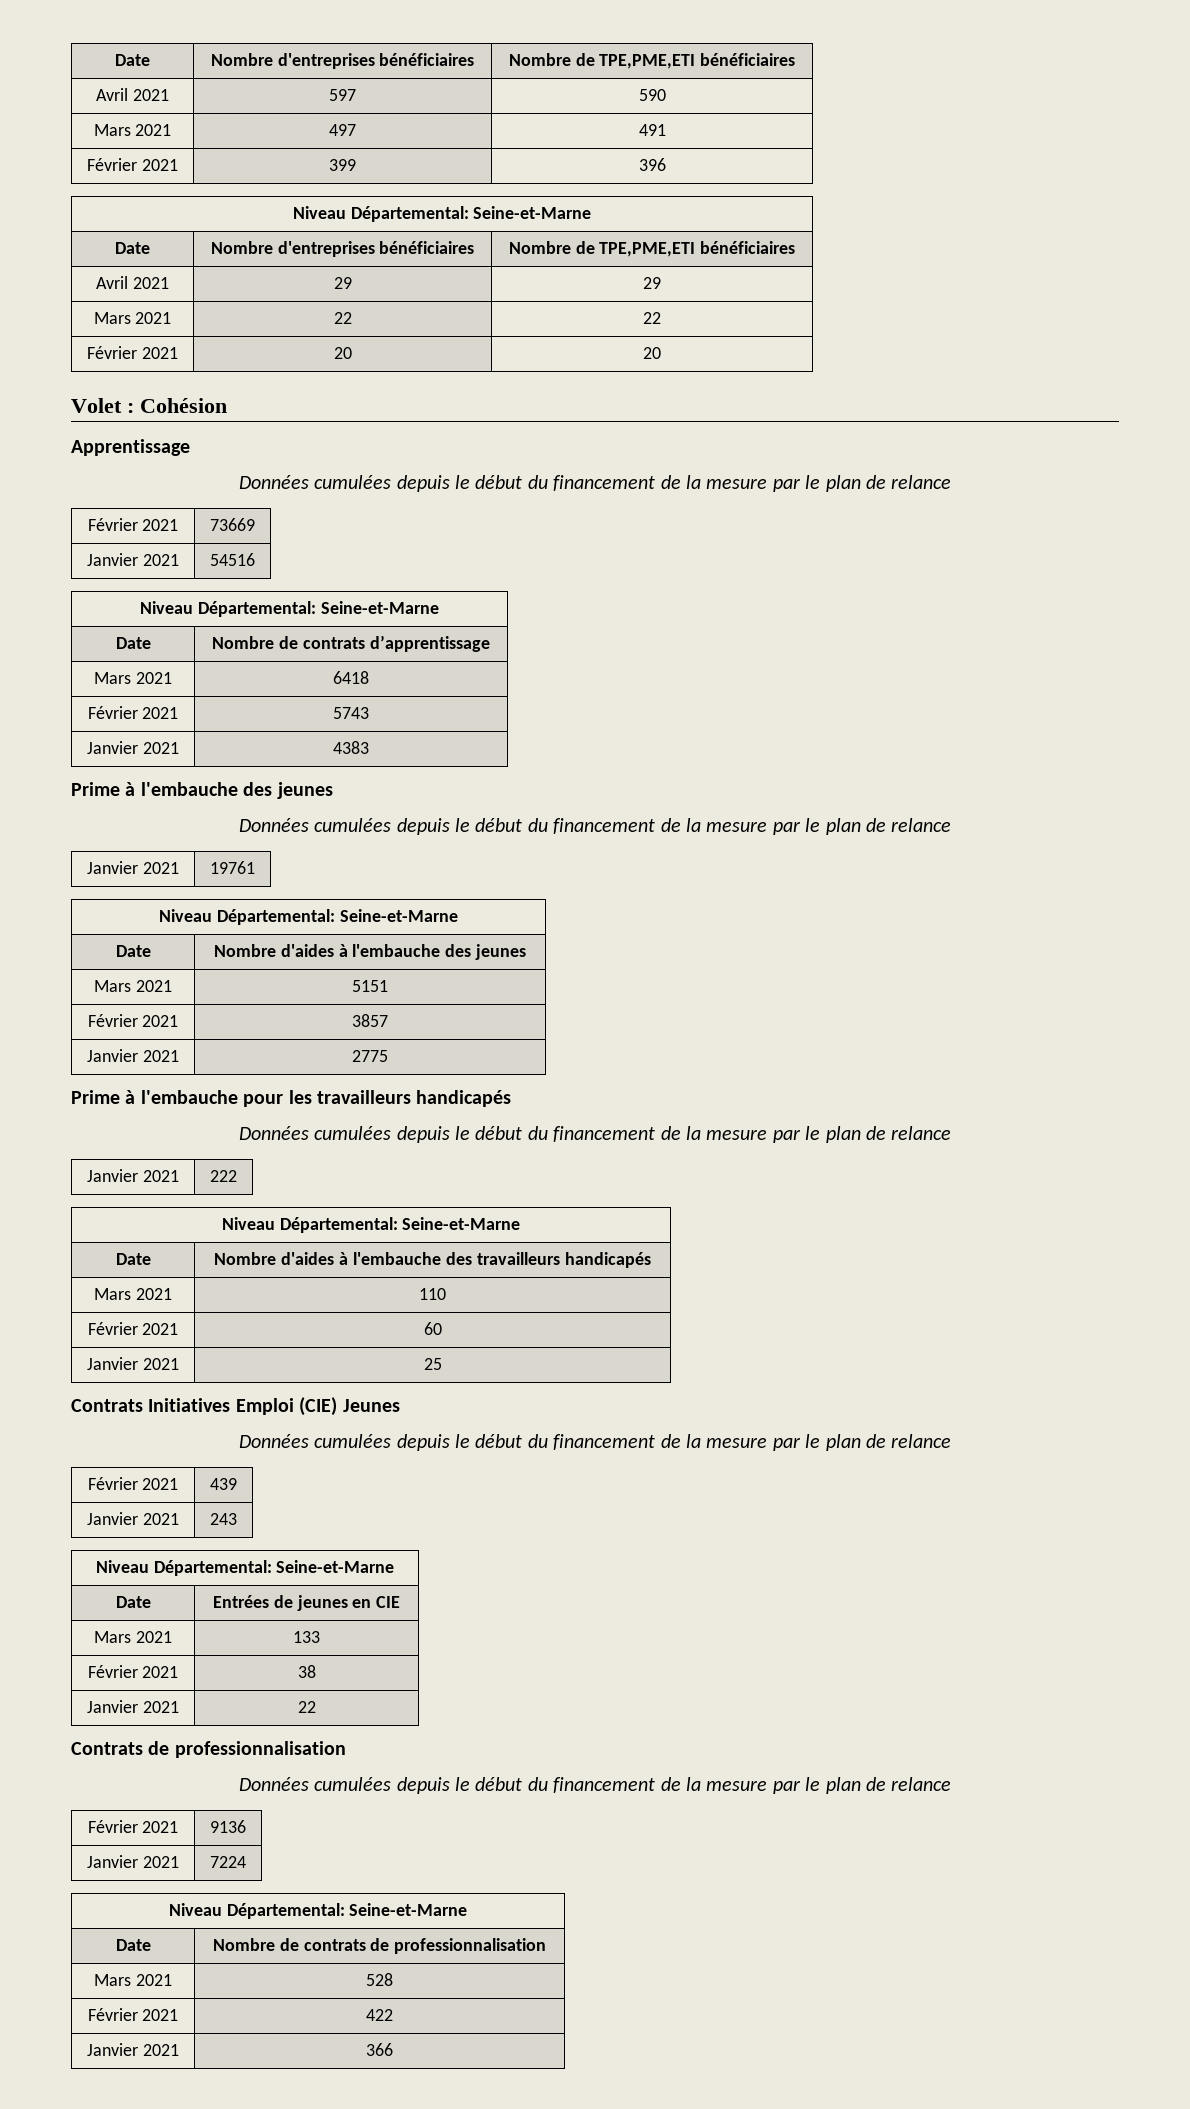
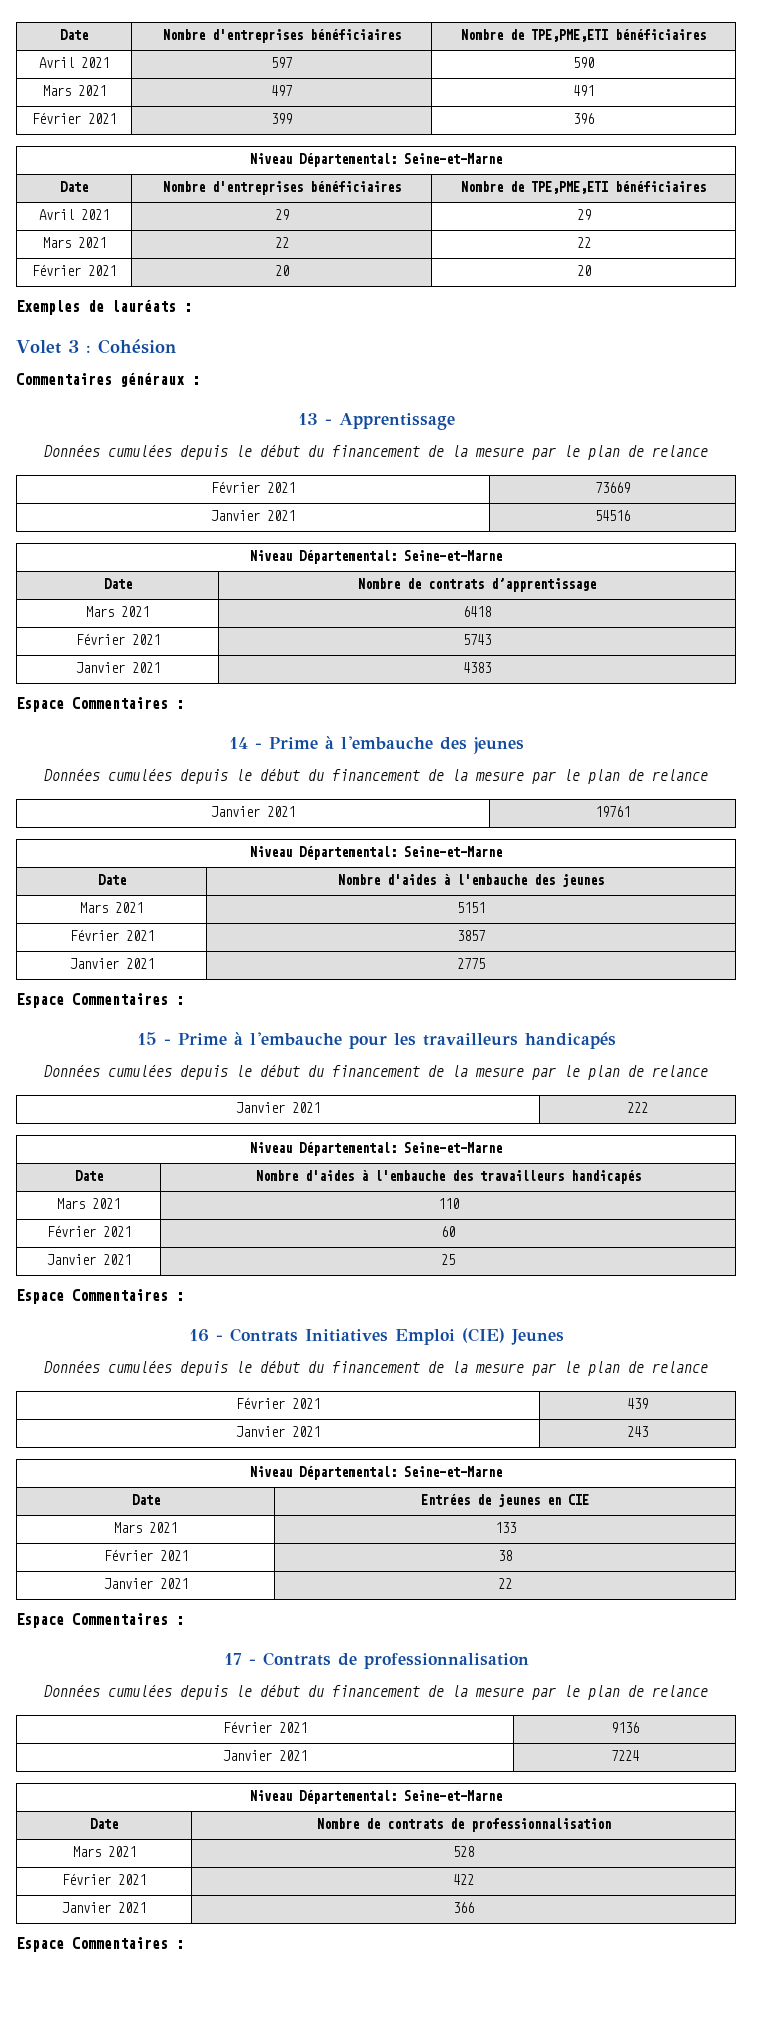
+ Exemples de lauréats :
- Volet : Cohésion
+ Volet 3 : Cohésion
- Apprentissage
+ Commentaires généraux :
+ 13 - Apprentissage
  Janvier 2021 | 4383
- Prime à l'embauche des jeunes
+ Espace Commentaires :
+ 14 - Prime à l'embauche des jeunes
  Janvier 2021 | 2775
- Prime à l'embauche pour les travailleurs handicapés
+ Espace Commentaires :
+ 15 - Prime à l'embauche pour les travailleurs handicapés
  Janvier 2021 | 25
- Contrats Initiatives Emploi (CIE) Jeunes
+ Espace Commentaires :
+ 16 - Contrats Initiatives Emploi (CIE) Jeunes
  Janvier 2021 | 22
- Contrats de professionnalisation
+ Espace Commentaires :
+ 17 - Contrats de professionnalisation
  Janvier 2021 | 366
+ Espace Commentaires :

